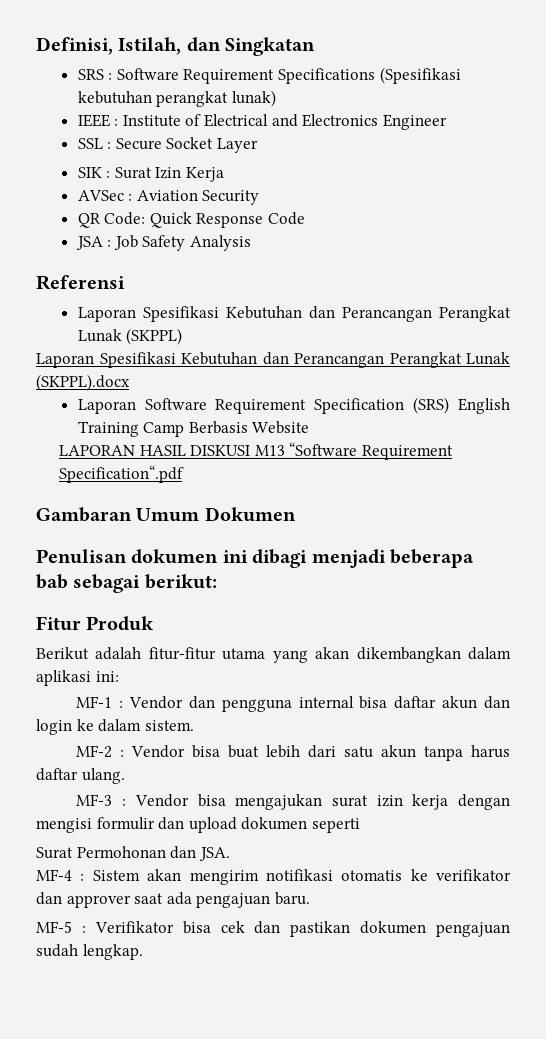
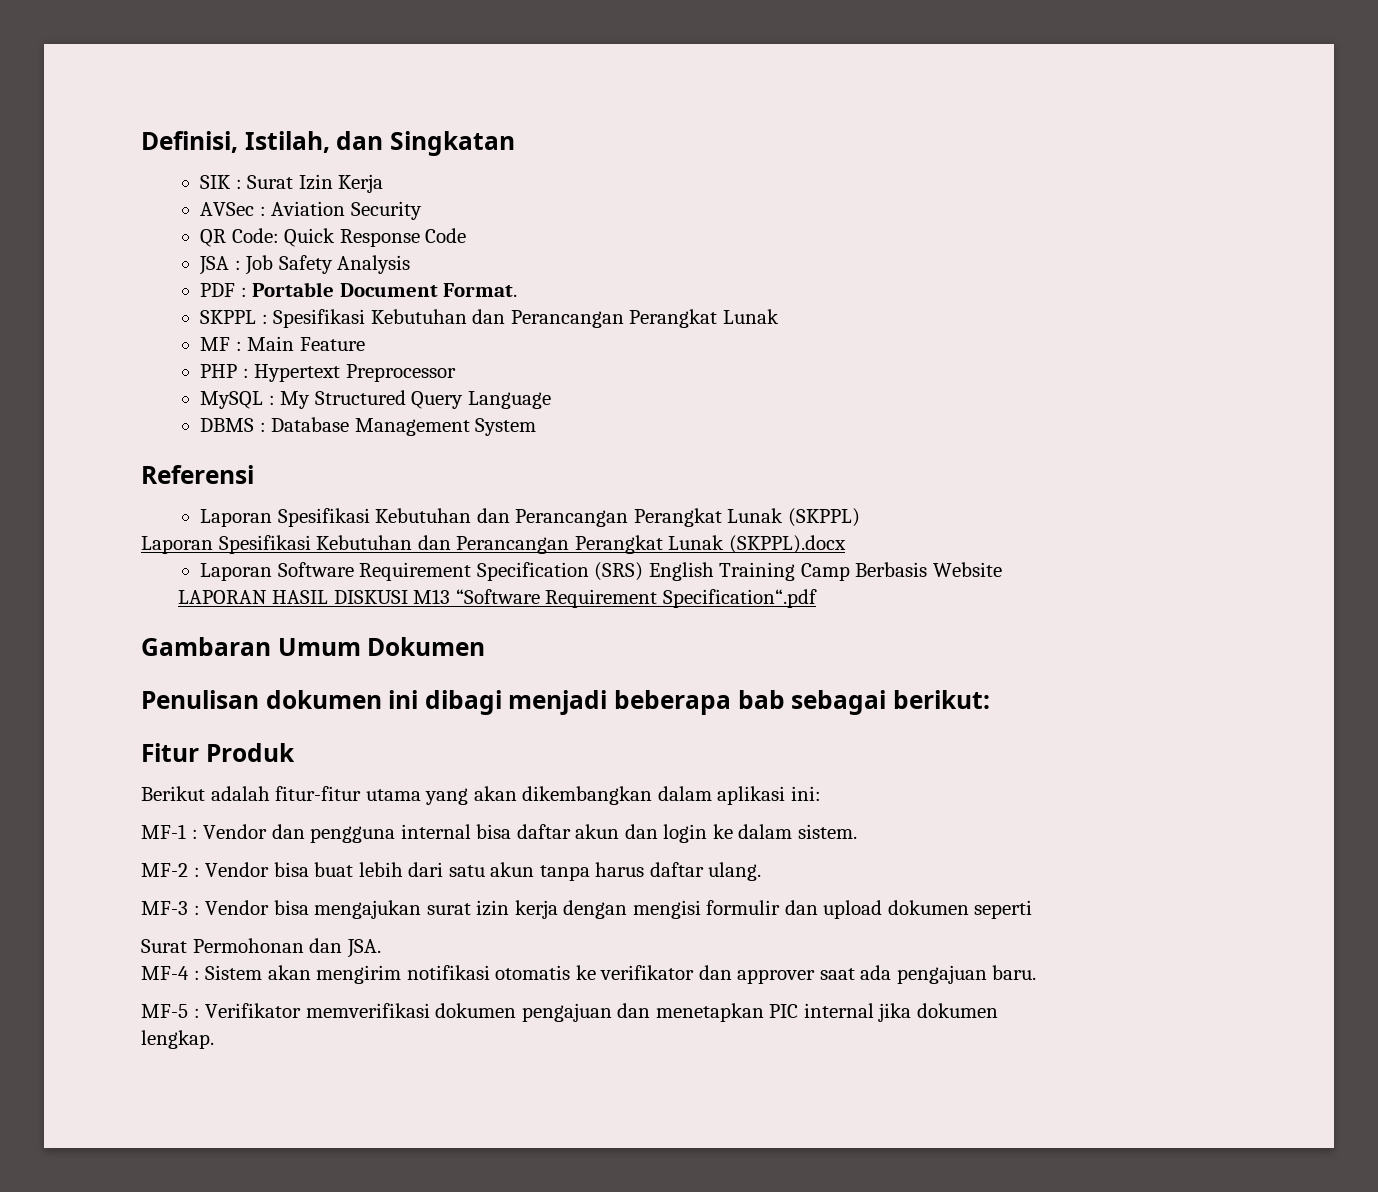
- SRS : Software Requirement Specifications (Spesifikasi kebutuhan perangkat lunak)
- IEEE : Institute of Electrical and Electronics Engineer
- SSL : Secure Socket Layer
+ PDF : Portable Document Format.
+ SKPPL : Spesifikasi Kebutuhan dan Perancangan Perangkat Lunak
+ MF : Main Feature
+ PHP : Hypertext Preprocessor
+ MySQL : My Structured Query Language
+ DBMS : Database Management System
- MF-5 : Verifikator bisa cek dan pastikan dokumen pengajuan sudah lengkap.
+ MF-5 : Verifikator memverifikasi dokumen pengajuan dan menetapkan PIC internal jika dokumen
+ lengkap.

